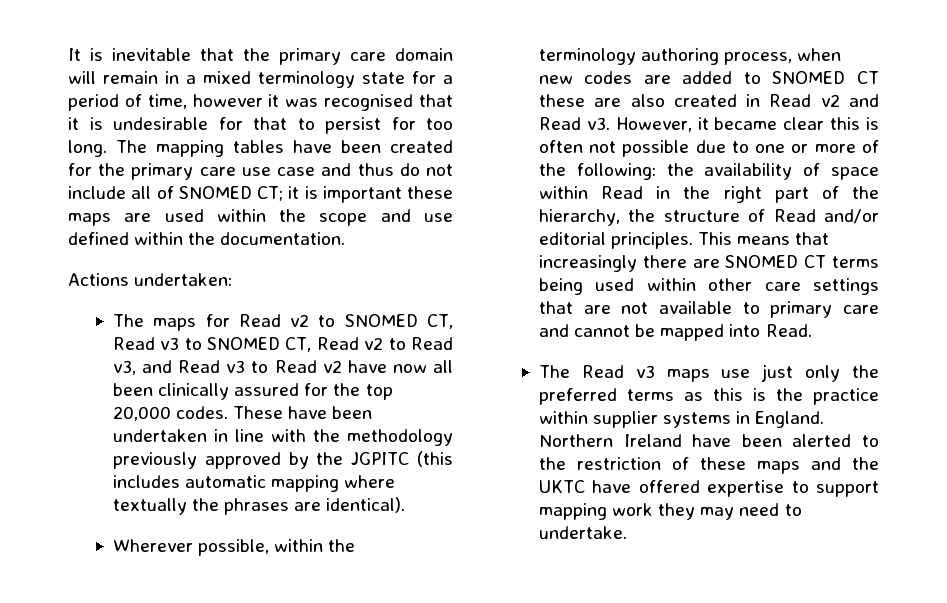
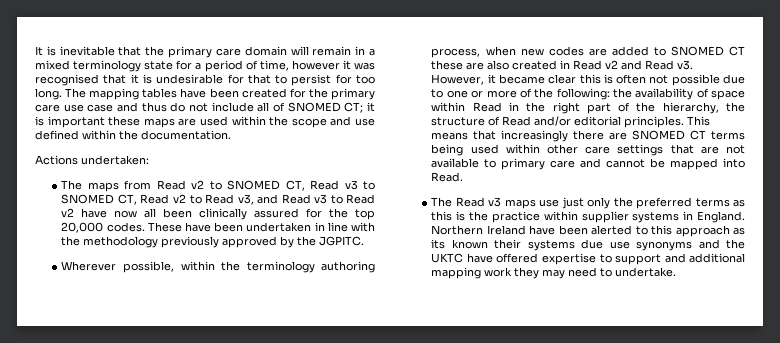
- The maps for Read v2 to SNOMED CT, Read v3 to SNOMED CT, Read v2 to Read v3, and Read v3 to Read v2 have now all been clinically assured for the top 20,000 codes.
+ The maps from Read v2 to SNOMED CT, Read v3 to SNOMED CT, Read v2 to Read v3, and Read v3 to Read v2 have now all been clinically assured for the top 20,000 codes.
- These have been undertaken in line with the methodology previously approved by the JGPITC (this includes automatic mapping where textually the phrases are identical).
+ These have been undertaken in line with the methodology previously approved by the JGPITC.
- Northern Ireland have been alerted to the restriction of these maps and the UKTC have offered expertise to support mapping work they may need to undertake.
+ Northern Ireland have been alerted to this approach as its known their systems due use synonyms and the UKTC have offered expertise to support and additional mapping work they may need to undertake.

